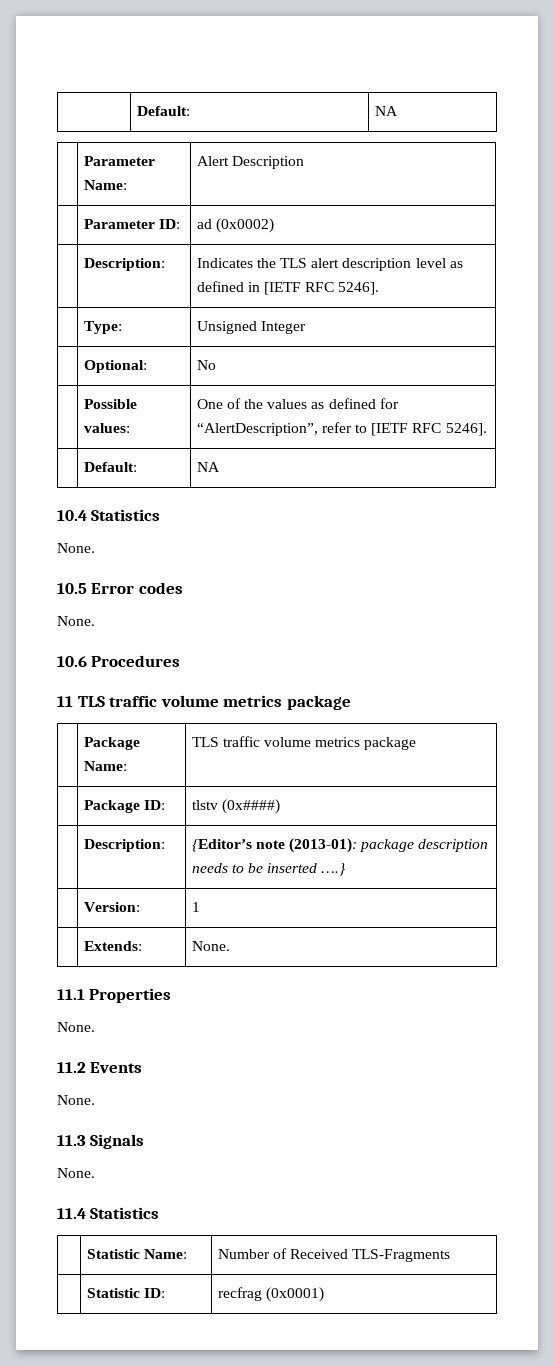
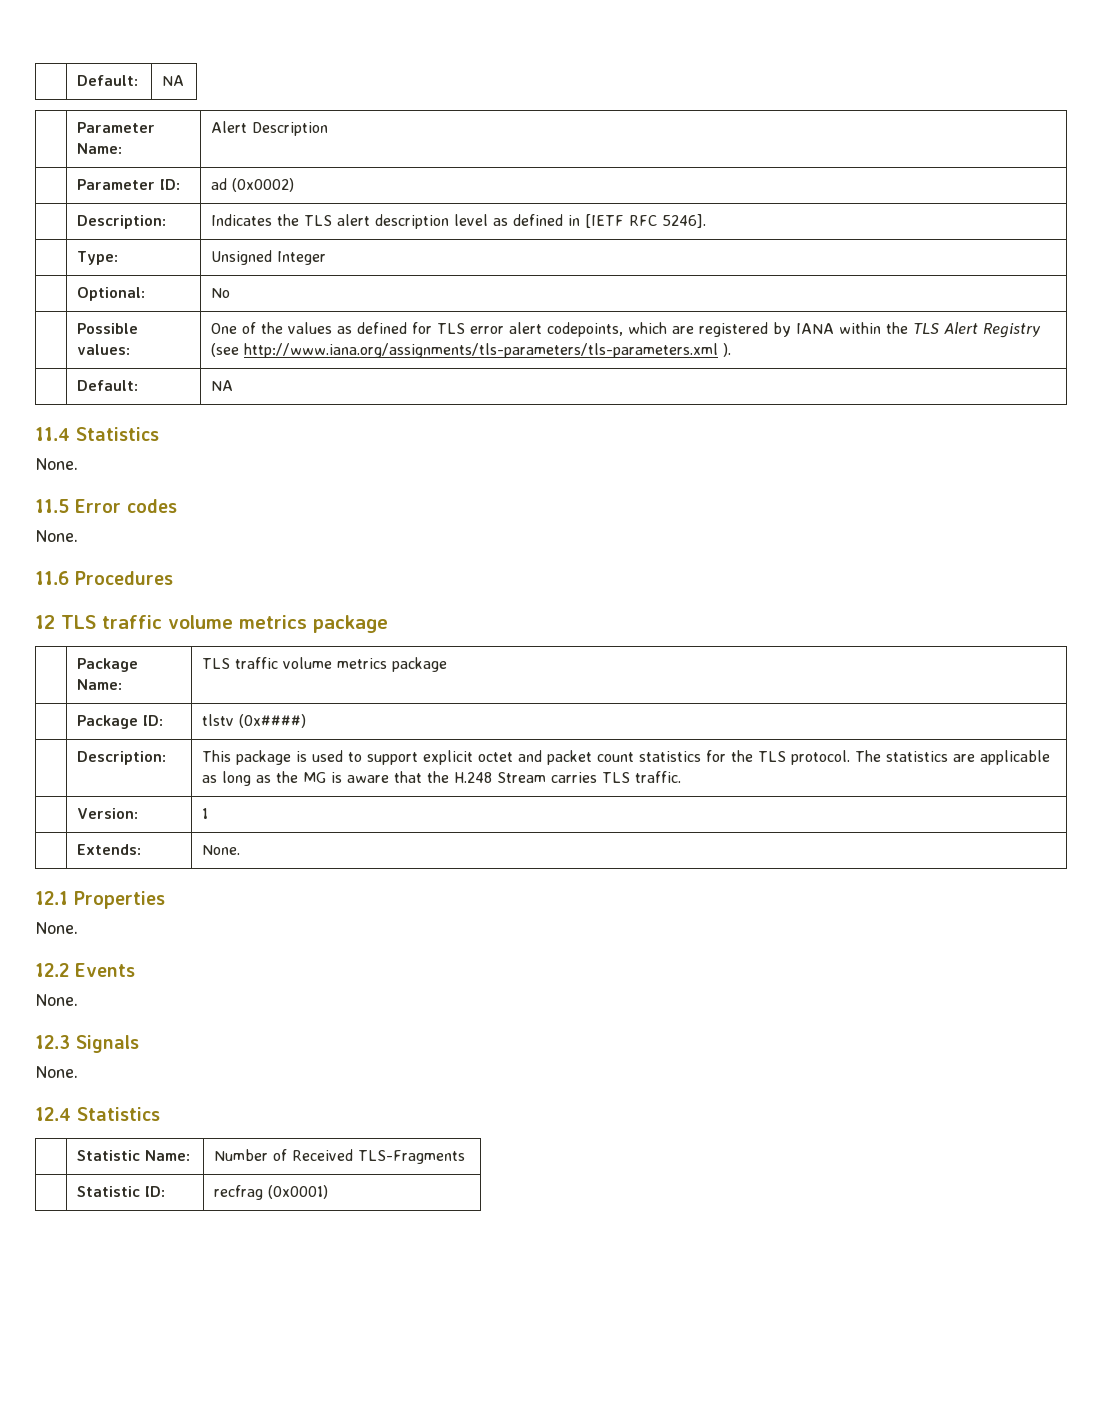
- | Possible values: | One of the values as defined for “AlertDescription”, refer to [IETF RFC 5246].
+ | Possible values: | One of the values as defined for TLS error alert codepoints, which are registered by IANA within the TLS Alert Registry (see http://www.iana.org/assignments/tls-parameters/tls-parameters.xml ).
  | Default: | NA
- 10.4 Statistics
+ 11.4 Statistics
- 10.5 Error codes
+ 11.5 Error codes
- 10.6 Procedures
+ 11.6 Procedures
- 11 TLS traffic volume metrics package
+ 12 TLS traffic volume metrics package
- | Description: | {Editor’s note (2013-01): package description needs to be inserted ….}
+ | Description: | This package is used to support explicit octet and packet count statistics for the TLS protocol. The statistics are applicable as long as the MG is aware that the H.248 Stream carries TLS traffic.
- 11.1 Properties
+ 12.1 Properties
- 11.2 Events
+ 12.2 Events
- 11.3 Signals
+ 12.3 Signals
- 11.4 Statistics
+ 12.4 Statistics

